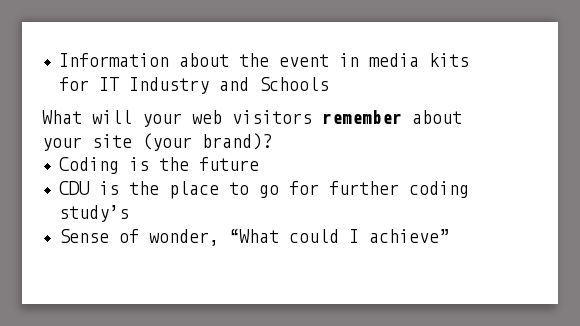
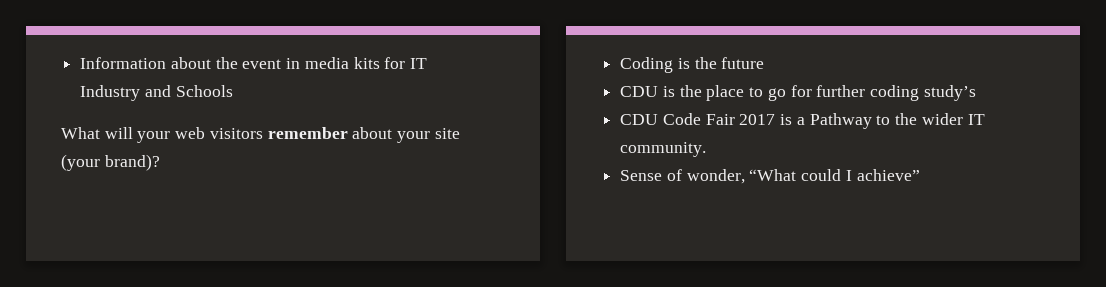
+ CDU Code Fair 2017 is a Pathway to the wider IT community.

